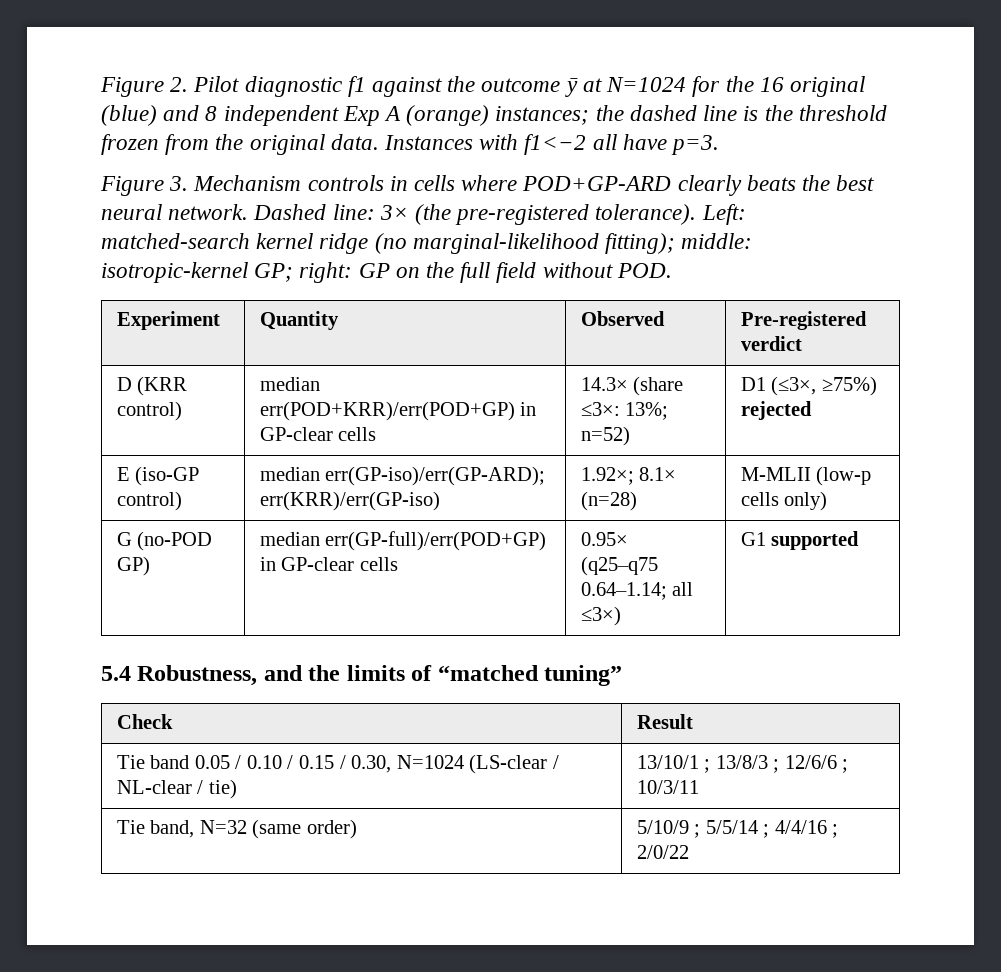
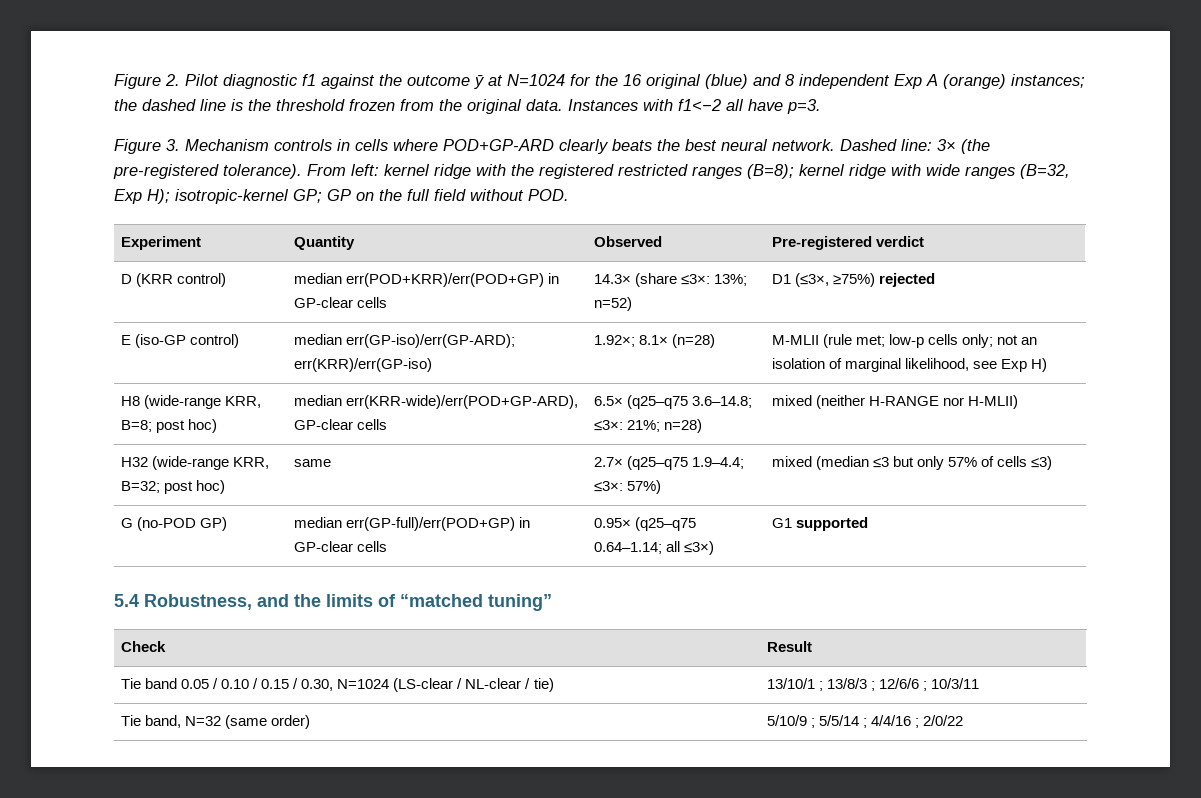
- Left: matched-search kernel ridge (no marginal-likelihood fitting); middle: isotropic-kernel GP; right: GP on the full field without POD.
+ From left: kernel ridge with the registered restricted ranges (B=8); kernel ridge with wide ranges (B=32, Exp H); isotropic-kernel GP; GP on the full field without POD.
- E (iso-GP control) | median err(GP-iso)/err(GP-ARD); err(KRR)/err(GP-iso) | 1.92×; 8.1× (n=28) | M-MLII (low-p cells only)
+ E (iso-GP control) | median err(GP-iso)/err(GP-ARD); err(KRR)/err(GP-iso) | 1.92×; 8.1× (n=28) | M-MLII (rule met; low-p cells only; not an isolation of marginal likelihood, see Exp H)
+ H8 (wide-range KRR, B=8; post hoc) | median err(KRR-wide)/err(POD+GP-ARD), GP-clear cells | 6.5× (q25–q75 3.6–14.8; ≤3×: 21%; n=28) | mixed (neither H-RANGE nor H-MLII)
+ H32 (wide-range KRR, B=32; post hoc) | same | 2.7× (q25–q75 1.9–4.4; ≤3×: 57%) | mixed (median ≤3 but only 57% of cells ≤3)

